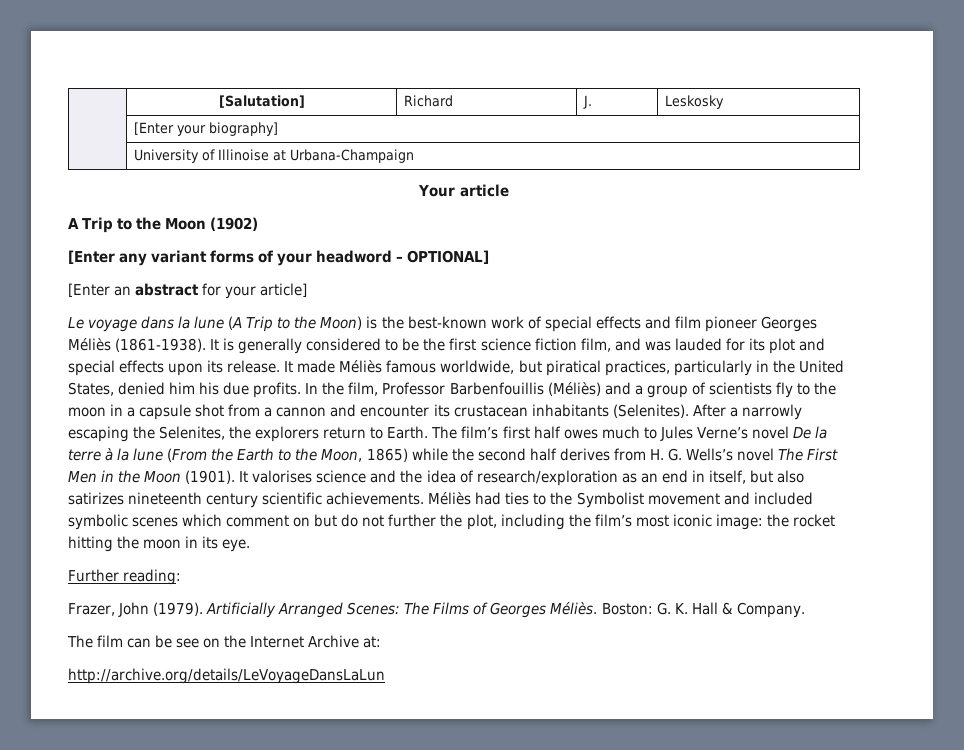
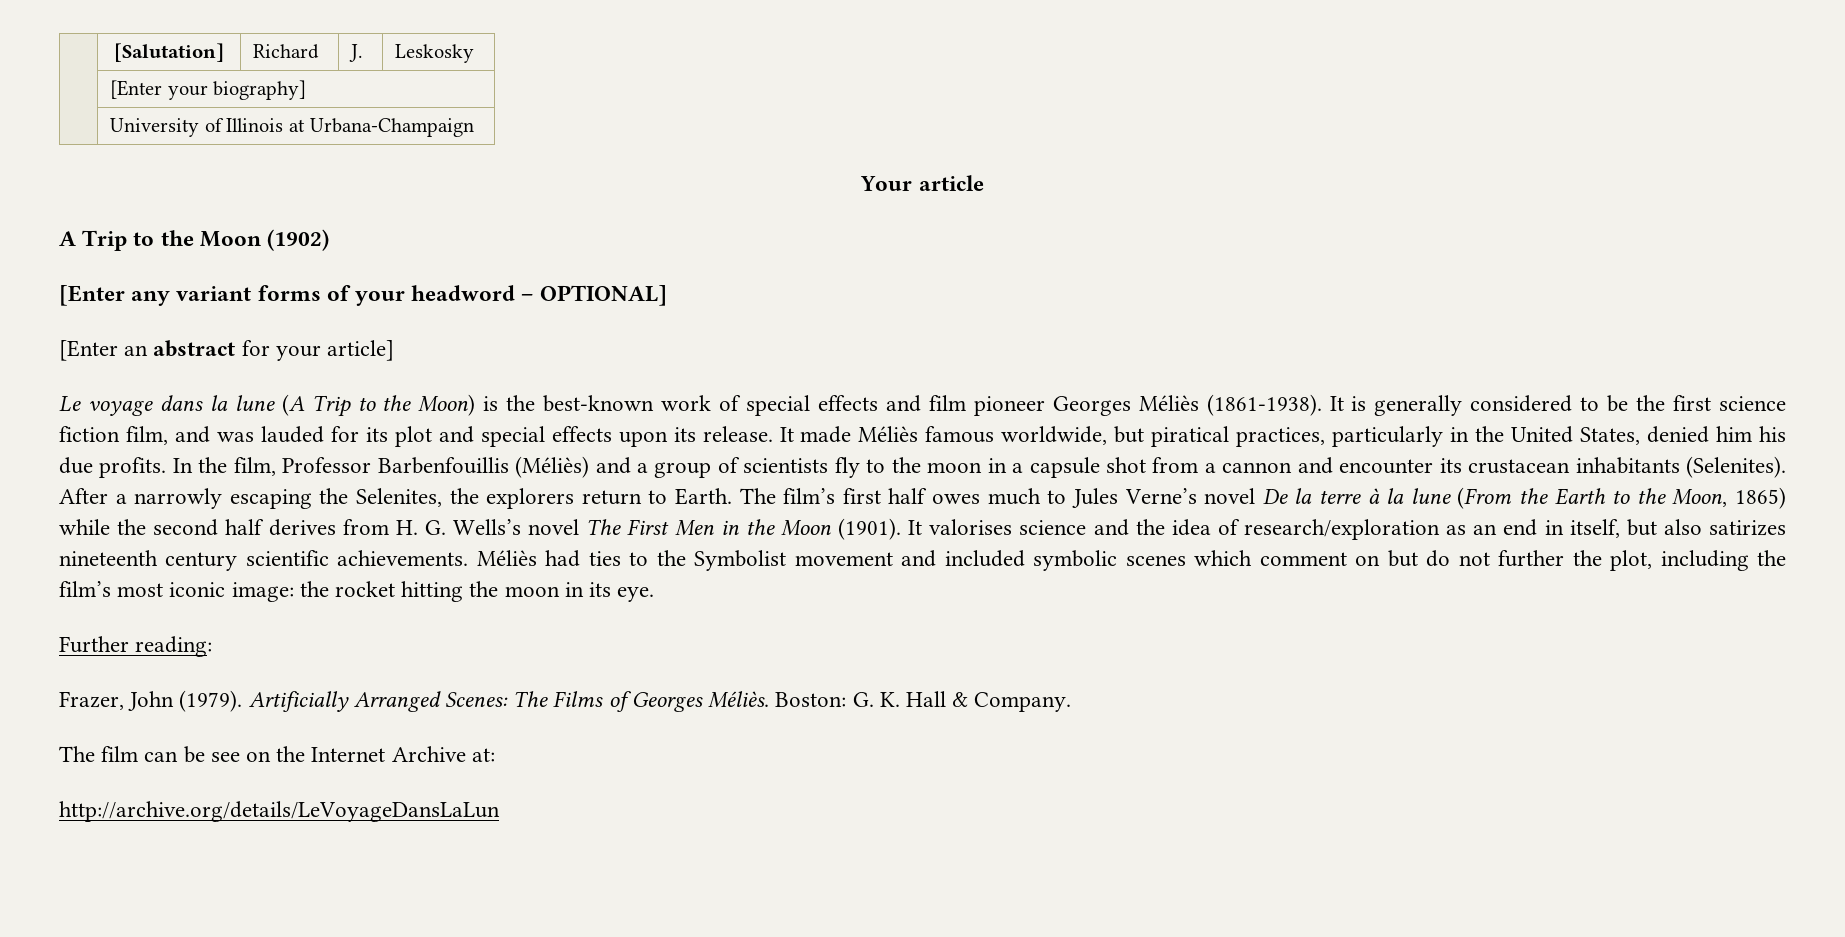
- | University of Illinoise at Urbana-Champaign
+ | University of Illinois at Urbana-Champaign

